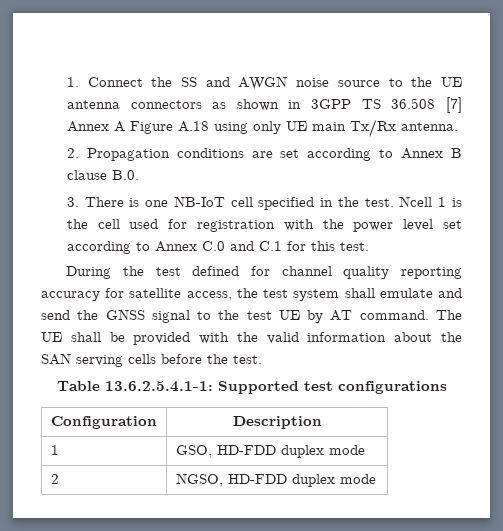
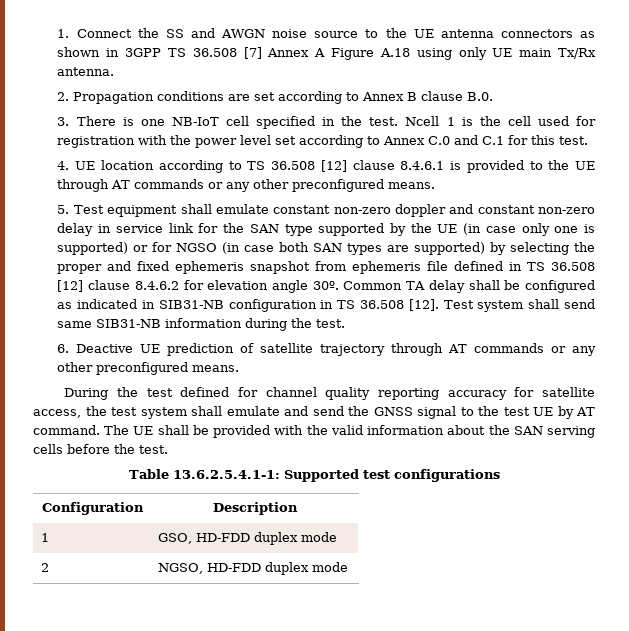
+ 4. UE location according to TS 36.508 [12] clause 8.4.6.1 is provided to the UE through AT commands or any other preconfigured means.
+ 5. Test equipment shall emulate constant non-zero doppler and constant non-zero delay in service link for the SAN type supported by the UE (in case only one is supported) or for NGSO (in case both SAN types are supported) by selecting the proper and fixed ephemeris snapshot from ephemeris file defined in TS 36.508 [12] clause 8.4.6.2 for elevation angle 30º. Common TA delay shall be configured as indicated in SIB31-NB configuration in TS 36.508 [12]. Test system shall send same SIB31-NB information during the test.
+ 6. Deactive UE prediction of satellite trajectory through AT commands or any other preconfigured means.

